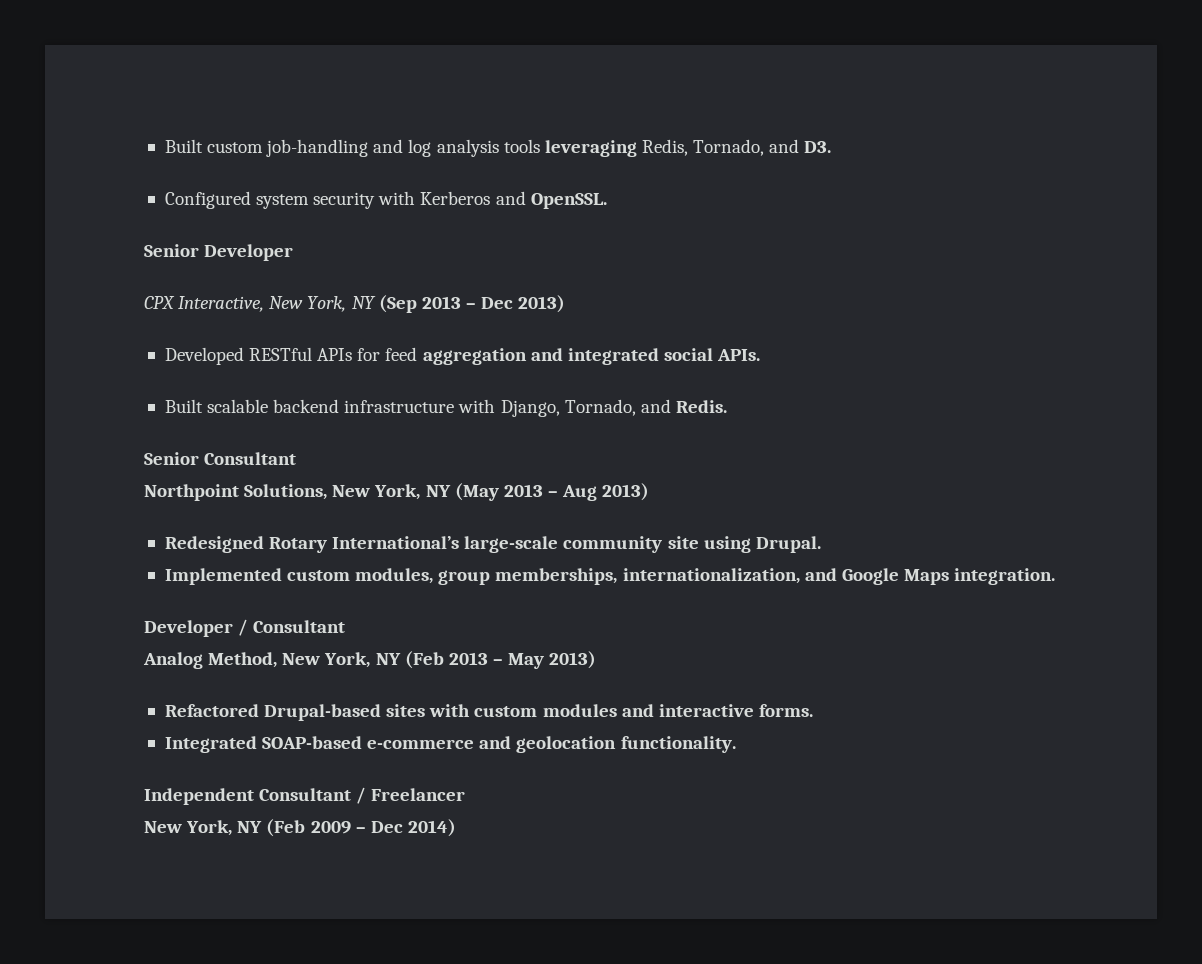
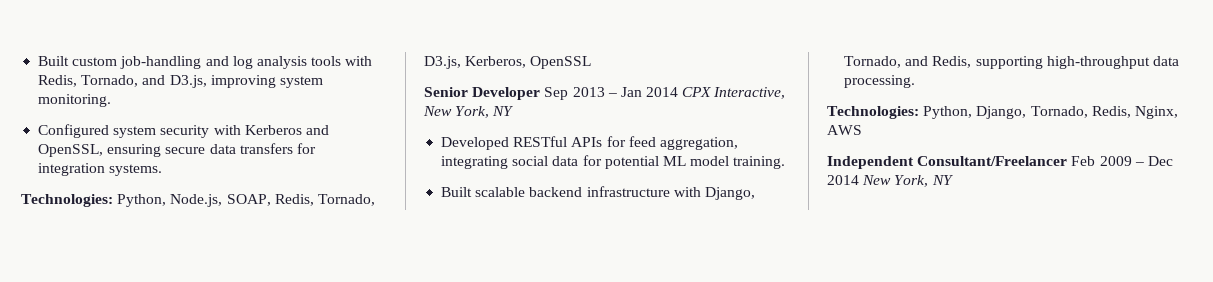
- Built custom job-handling and log analysis tools leveraging Redis, Tornado, and D3.
+ Built custom job-handling and log analysis tools with Redis, Tornado, and D3.js, improving system monitoring.
- Configured system security with Kerberos and OpenSSL.
- Senior Developer
- CPX Interactive, New York, NY (Sep 2013 – Dec 2013)
+ Configured system security with Kerberos and OpenSSL, ensuring secure data transfers for integration systems.
+ Technologies: Python, Node.js, SOAP, Redis, Tornado, D3.js, Kerberos, OpenSSL
+ Senior Developer Sep 2013 – Jan 2014 CPX Interactive, New York, NY
- Developed RESTful APIs for feed aggregation and integrated social APIs.
+ Developed RESTful APIs for feed aggregation, integrating social data for potential ML model training.
- Built scalable backend infrastructure with Django, Tornado, and Redis.
- Senior Consultant
- Northpoint Solutions, New York, NY (May 2013 – Aug 2013)
- Redesigned Rotary International’s large-scale community site using Drupal.
- Implemented custom modules, group memberships, internationalization, and Google Maps integration.
- Developer / Consultant
- Analog Method, New York, NY (Feb 2013 – May 2013)
- Refactored Drupal-based sites with custom modules and interactive forms.
- Integrated SOAP-based e-commerce and geolocation functionality.
- Independent Consultant / Freelancer
- New York, NY (Feb 2009 – Dec 2014)
+ Built scalable backend infrastructure with Django, Tornado, and Redis, supporting high-throughput data processing.
+ Technologies: Python, Django, Tornado, Redis, Nginx, AWS
+ Independent Consultant/Freelancer Feb 2009 – Dec 2014 New York, NY

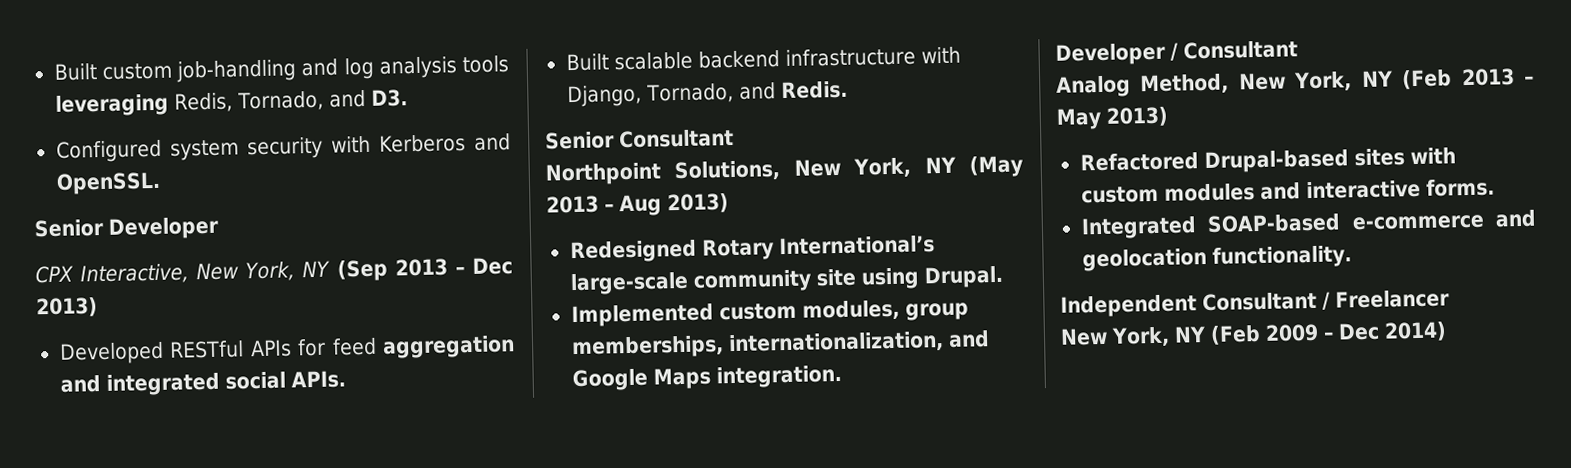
- Built custom job-handling and log analysis tools with Redis, Tornado, and D3.js, improving system monitoring.
+ Built custom job-handling and log analysis tools leveraging Redis, Tornado, and D3.
- Configured system security with Kerberos and OpenSSL, ensuring secure data transfers for integration systems.
- Technologies: Python, Node.js, SOAP, Redis, Tornado, D3.js, Kerberos, OpenSSL
- Senior Developer Sep 2013 – Jan 2014 CPX Interactive, New York, NY
+ Configured system security with Kerberos and OpenSSL.
+ Senior Developer
+ CPX Interactive, New York, NY (Sep 2013 – Dec 2013)
- Developed RESTful APIs for feed aggregation, integrating social data for potential ML model training.
+ Developed RESTful APIs for feed aggregation and integrated social APIs.
- Built scalable backend infrastructure with Django, Tornado, and Redis, supporting high-throughput data processing.
- Technologies: Python, Django, Tornado, Redis, Nginx, AWS
- Independent Consultant/Freelancer Feb 2009 – Dec 2014 New York, NY
+ Built scalable backend infrastructure with Django, Tornado, and Redis.
+ Senior Consultant
+ Northpoint Solutions, New York, NY (May 2013 – Aug 2013)
+ Redesigned Rotary International’s large-scale community site using Drupal.
+ Implemented custom modules, group memberships, internationalization, and Google Maps integration.
+ Developer / Consultant
+ Analog Method, New York, NY (Feb 2013 – May 2013)
+ Refactored Drupal-based sites with custom modules and interactive forms.
+ Integrated SOAP-based e-commerce and geolocation functionality.
+ Independent Consultant / Freelancer
+ New York, NY (Feb 2009 – Dec 2014)

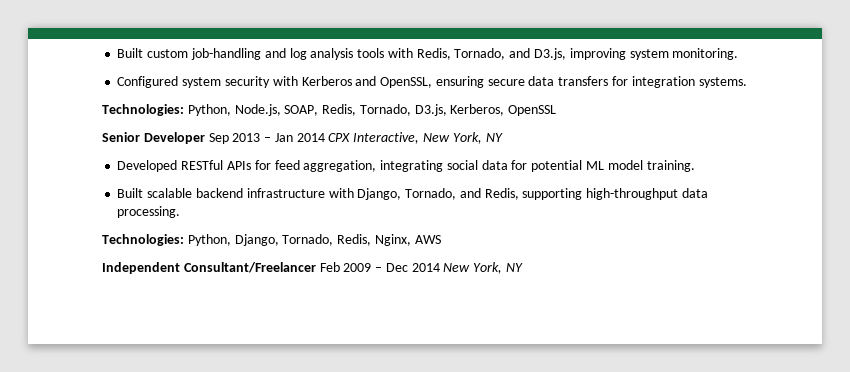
- Built custom job-handling and log analysis tools leveraging Redis, Tornado, and D3.
+ Built custom job-handling and log analysis tools with Redis, Tornado, and D3.js, improving system monitoring.
- Configured system security with Kerberos and OpenSSL.
- Senior Developer
- CPX Interactive, New York, NY (Sep 2013 – Dec 2013)
+ Configured system security with Kerberos and OpenSSL, ensuring secure data transfers for integration systems.
+ Technologies: Python, Node.js, SOAP, Redis, Tornado, D3.js, Kerberos, OpenSSL
+ Senior Developer Sep 2013 – Jan 2014 CPX Interactive, New York, NY
- Developed RESTful APIs for feed aggregation and integrated social APIs.
+ Developed RESTful APIs for feed aggregation, integrating social data for potential ML model training.
- Built scalable backend infrastructure with Django, Tornado, and Redis.
- Senior Consultant
- Northpoint Solutions, New York, NY (May 2013 – Aug 2013)
- Redesigned Rotary International’s large-scale community site using Drupal.
- Implemented custom modules, group memberships, internationalization, and Google Maps integration.
- Developer / Consultant
- Analog Method, New York, NY (Feb 2013 – May 2013)
- Refactored Drupal-based sites with custom modules and interactive forms.
- Integrated SOAP-based e-commerce and geolocation functionality.
- Independent Consultant / Freelancer
- New York, NY (Feb 2009 – Dec 2014)
+ Built scalable backend infrastructure with Django, Tornado, and Redis, supporting high-throughput data processing.
+ Technologies: Python, Django, Tornado, Redis, Nginx, AWS
+ Independent Consultant/Freelancer Feb 2009 – Dec 2014 New York, NY

